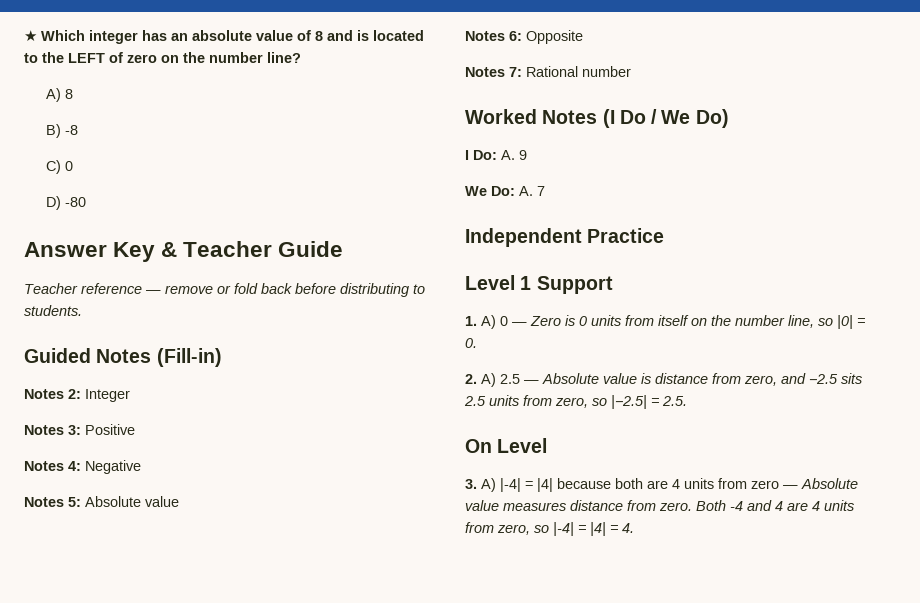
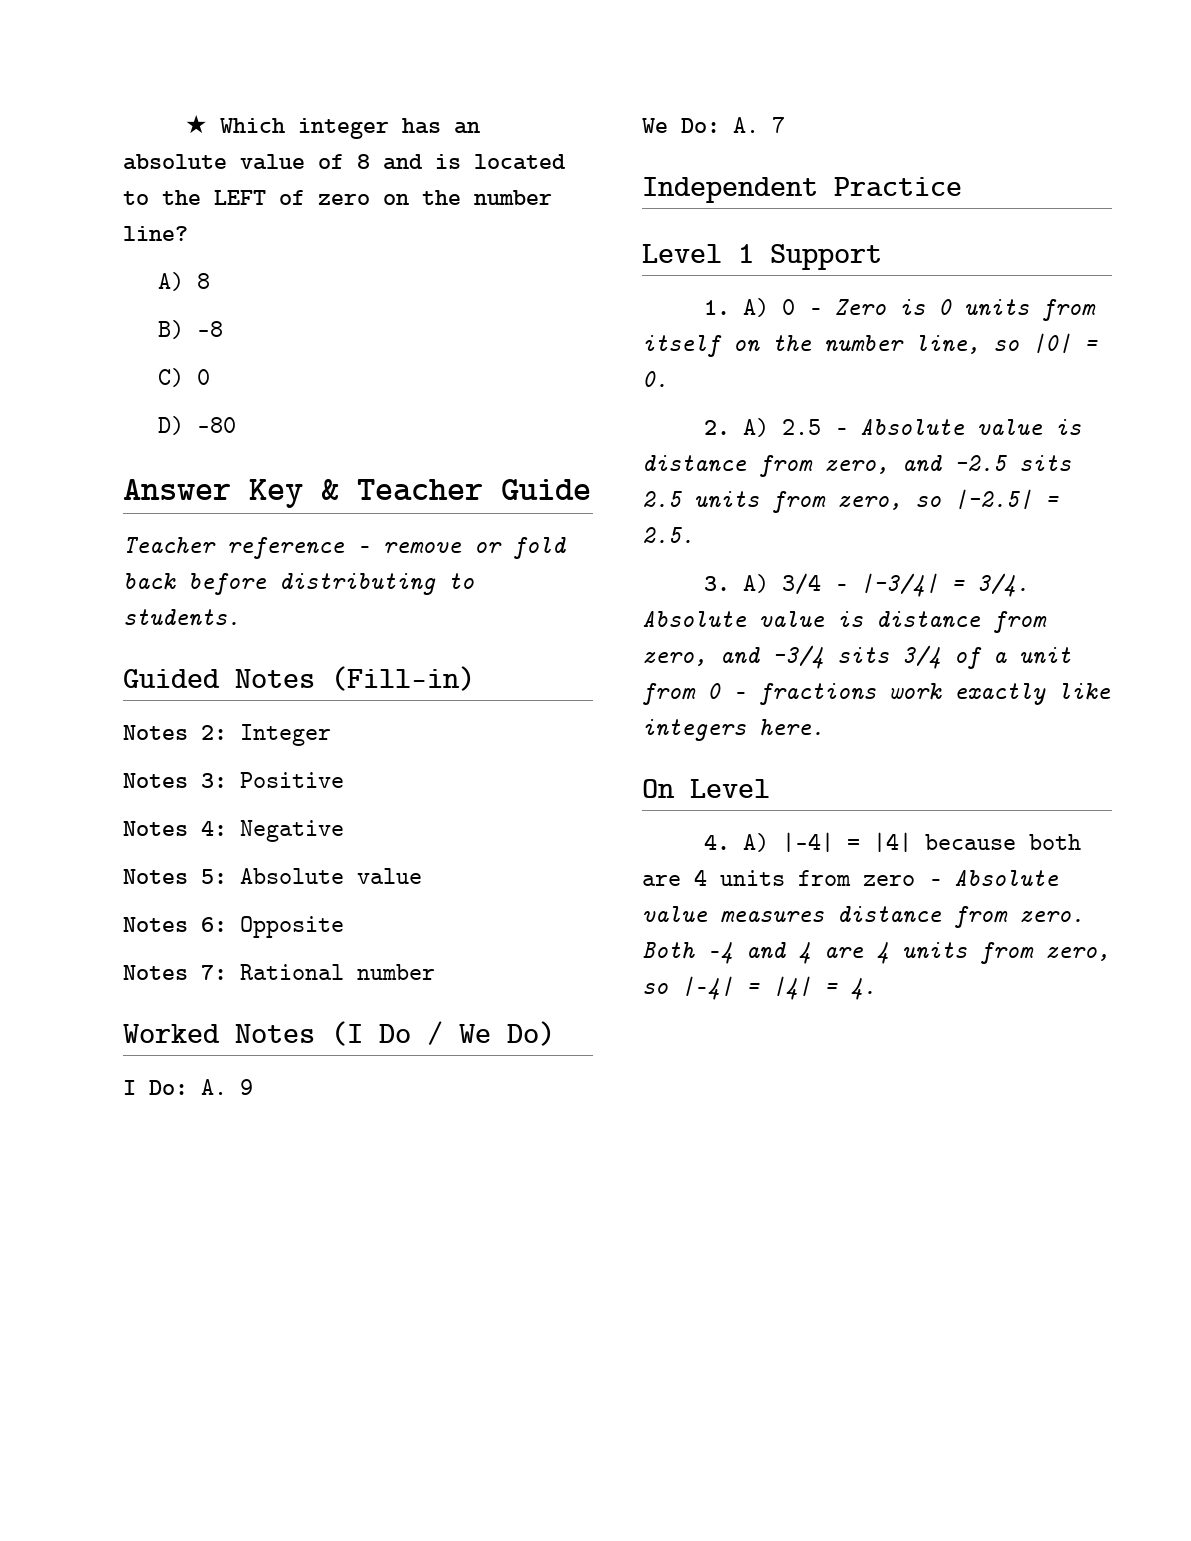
+ 3. A) 3/4 — |−3/4| = 3/4. Absolute value is distance from zero, and −3/4 sits 3/4 of a unit from 0 — fractions work exactly like integers here.
- 3. A) |-4| = |4| because both are 4 units from zero — Absolute value measures distance from zero.
+ 4. A) |-4| = |4| because both are 4 units from zero — Absolute value measures distance from zero.

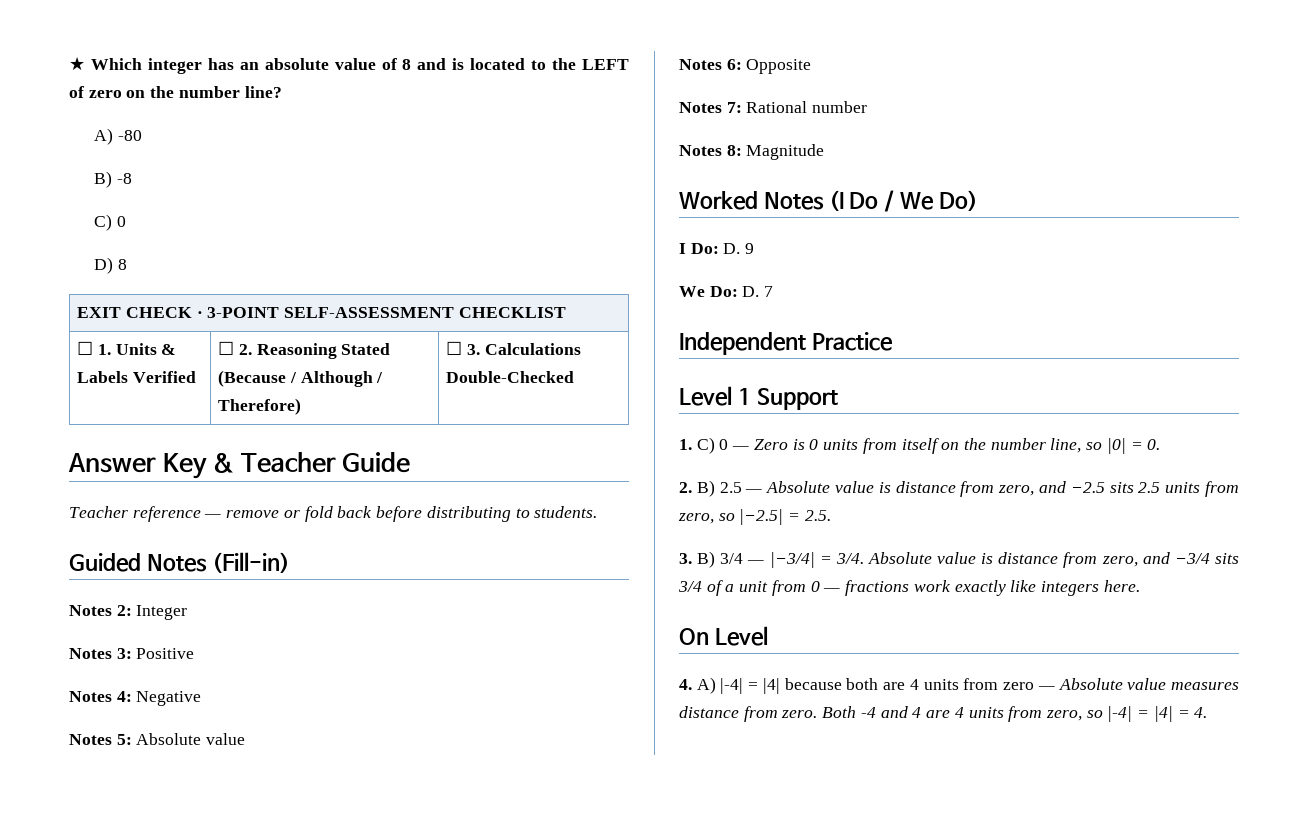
- A) 8
+ A) -80
- D) -80
+ D) 8
+ EXIT CHECK · 3-POINT SELF-ASSESSMENT CHECKLIST
+ ☐ 1. Units & Labels Verified | ☐ 2. Reasoning Stated (Because / Although / Therefore) | ☐ 3. Calculations Double-Checked
+ Notes 8: Magnitude
- I Do: A. 9
+ I Do: D. 9
- We Do: A. 7
+ We Do: D. 7
- 1. A) 0 — Zero is 0 units from itself on the number line, so |0| = 0.
+ 1. C) 0 — Zero is 0 units from itself on the number line, so |0| = 0.
- 2. A) 2.5 — Absolute value is distance from zero, and −2.5 sits 2.5 units from zero, so |−2.5| = 2.5.
+ 2. B) 2.5 — Absolute value is distance from zero, and −2.5 sits 2.5 units from zero, so |−2.5| = 2.5.
- 3. A) 3/4 — |−3/4| = 3/4.
+ 3. B) 3/4 — |−3/4| = 3/4.

